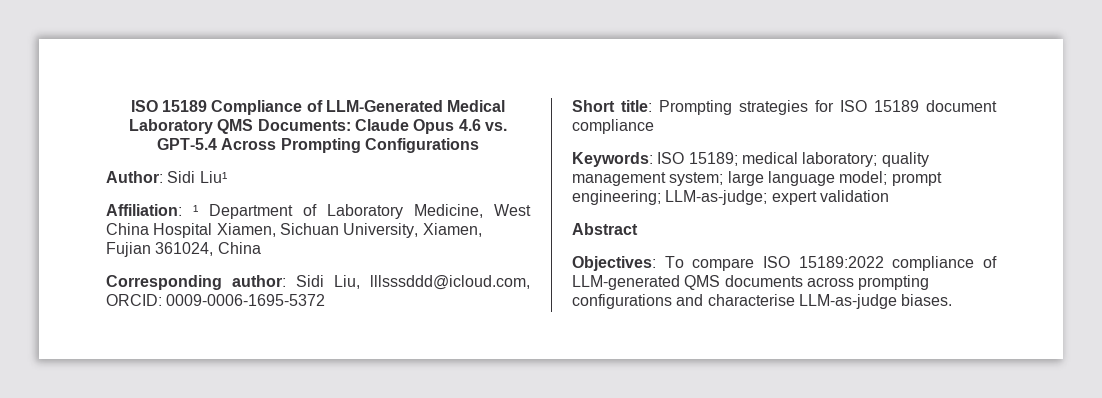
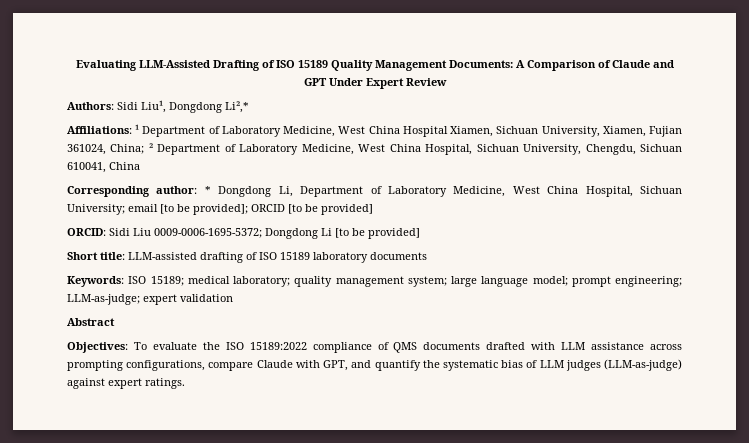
- ISO 15189 Compliance of LLM-Generated Medical Laboratory QMS Documents: Claude Opus 4.6 vs. GPT-5.4 Across Prompting Configurations
- Author: Sidi Liu¹
- Affiliation: ¹ Department of Laboratory Medicine, West China Hospital Xiamen, Sichuan University, Xiamen, Fujian 361024, China
- Corresponding author: Sidi Liu, lllsssddd@icloud.com, ORCID: 0009-0006-1695-5372
- Short title: Prompting strategies for ISO 15189 document compliance
+ Evaluating LLM-Assisted Drafting of ISO 15189 Quality Management Documents: A Comparison of Claude and GPT Under Expert Review
+ Authors: Sidi Liu¹, Dongdong Li²,*
+ Affiliations: ¹ Department of Laboratory Medicine, West China Hospital Xiamen, Sichuan University, Xiamen, Fujian 361024, China; ² Department of Laboratory Medicine, West China Hospital, Sichuan University, Chengdu, Sichuan 610041, China
+ Corresponding author: * Dongdong Li, Department of Laboratory Medicine, West China Hospital, Sichuan University; email [to be provided]; ORCID [to be provided]
+ ORCID: Sidi Liu 0009-0006-1695-5372; Dongdong Li [to be provided]
+ Short title: LLM-assisted drafting of ISO 15189 laboratory documents
- Objectives: To compare ISO 15189:2022 compliance of LLM-generated QMS documents across prompting configurations and characterise LLM-as-judge biases.
+ Objectives: To evaluate the ISO 15189:2022 compliance of QMS documents drafted with LLM assistance across prompting configurations, compare Claude with GPT, and quantify the systematic bias of LLM judges (LLM-as-judge) against expert ratings.

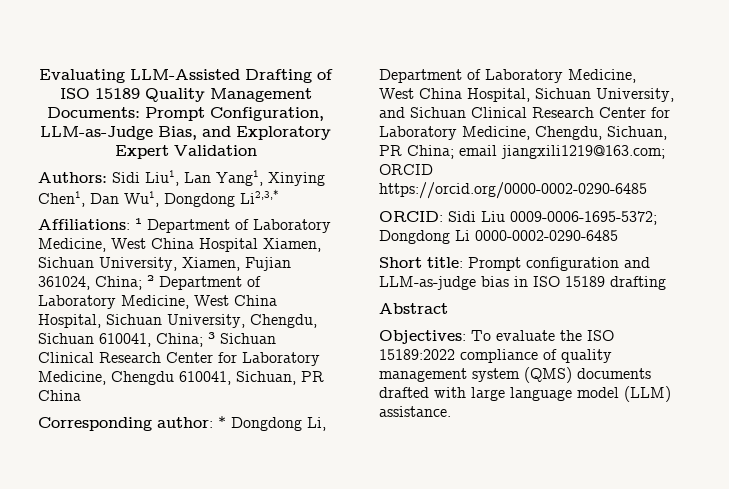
- Evaluating LLM-Assisted Drafting of ISO 15189 Quality Management Documents: A Comparison of Claude and GPT Under Expert Review
- Authors: Sidi Liu¹, Dongdong Li²,*
+ Evaluating LLM-Assisted Drafting of ISO 15189 Quality Management Documents: Prompt Configuration, LLM-as-Judge Bias, and Exploratory Expert Validation
+ Authors: Sidi Liu1, Lan Yang1, Xinying Chen1, Dan Wu1, Dongdong Li2,3,*
- Affiliations: ¹ Department of Laboratory Medicine, West China Hospital Xiamen, Sichuan University, Xiamen, Fujian 361024, China; ² Department of Laboratory Medicine, West China Hospital, Sichuan University, Chengdu, Sichuan 610041, China
+ Affiliations: ¹ Department of Laboratory Medicine, West China Hospital Xiamen, Sichuan University, Xiamen, Fujian 361024, China; ² Department of Laboratory Medicine, West China Hospital, Sichuan University, Chengdu, Sichuan 610041, China; ³ Sichuan Clinical Research Center for Laboratory Medicine, Chengdu 610041, Sichuan, PR China
- Corresponding author: * Dongdong Li, Department of Laboratory Medicine, West China Hospital, Sichuan University; email [to be provided]; ORCID [to be provided]
+ Corresponding author: * Dongdong Li, Department of Laboratory Medicine, West China Hospital, Sichuan University, and Sichuan Clinical Research Center for Laboratory Medicine, Chengdu, Sichuan, PR China; email jiangxili1219@163.com; ORCID https://orcid.org/0000-0002-0290-6485
- ORCID: Sidi Liu 0009-0006-1695-5372; Dongdong Li [to be provided]
+ ORCID: Sidi Liu 0009-0006-1695-5372; Dongdong Li 0000-0002-0290-6485
- Short title: LLM-assisted drafting of ISO 15189 laboratory documents
- Keywords: ISO 15189; medical laboratory; quality management system; large language model; prompt engineering; LLM-as-judge; expert validation
+ Short title: Prompt configuration and LLM-as-judge bias in ISO 15189 drafting
- Objectives: To evaluate the ISO 15189:2022 compliance of QMS documents drafted with LLM assistance across prompting configurations, compare Claude with GPT, and quantify the systematic bias of LLM judges (LLM-as-judge) against expert ratings.
+ Objectives: To evaluate the ISO 15189:2022 compliance of quality management system (QMS) documents drafted with large language model (LLM) assistance.

